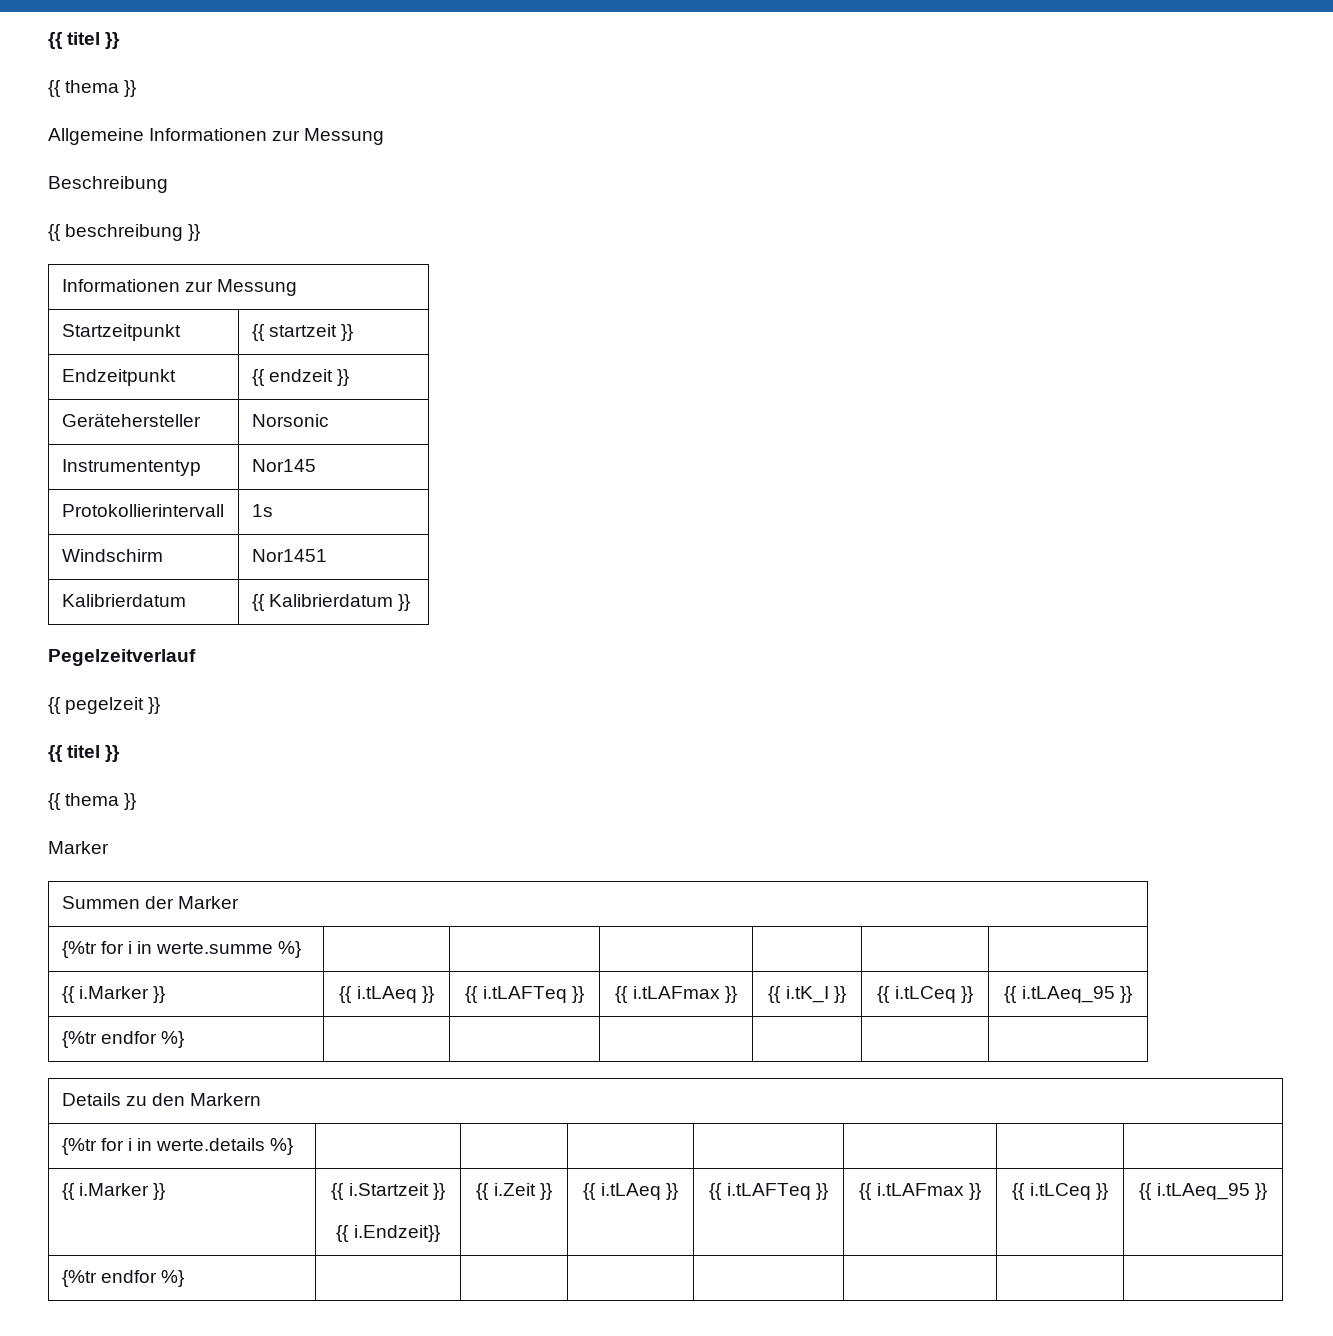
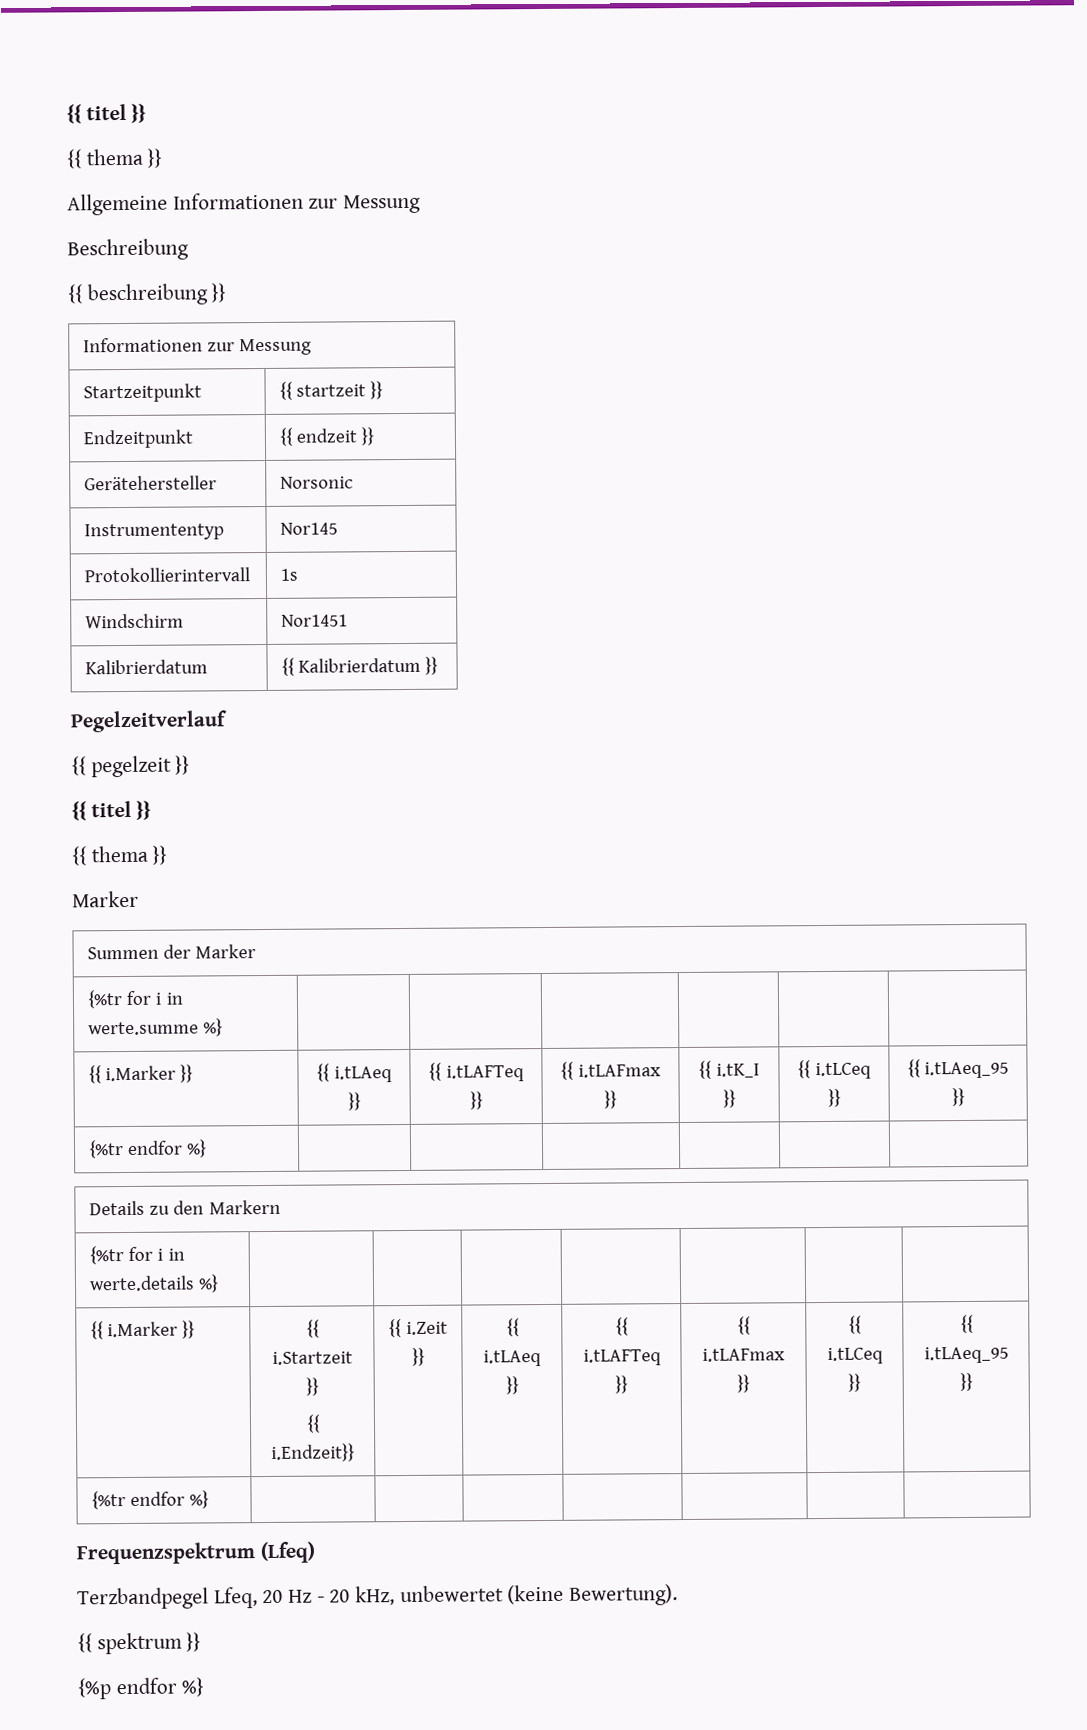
+ Frequenzspektrum (Lfeq)
+ Terzbandpegel Lfeq, 20 Hz - 20 kHz, unbewertet (keine Bewertung).
+ {{ spektrum }}
+ {%p endfor %}

